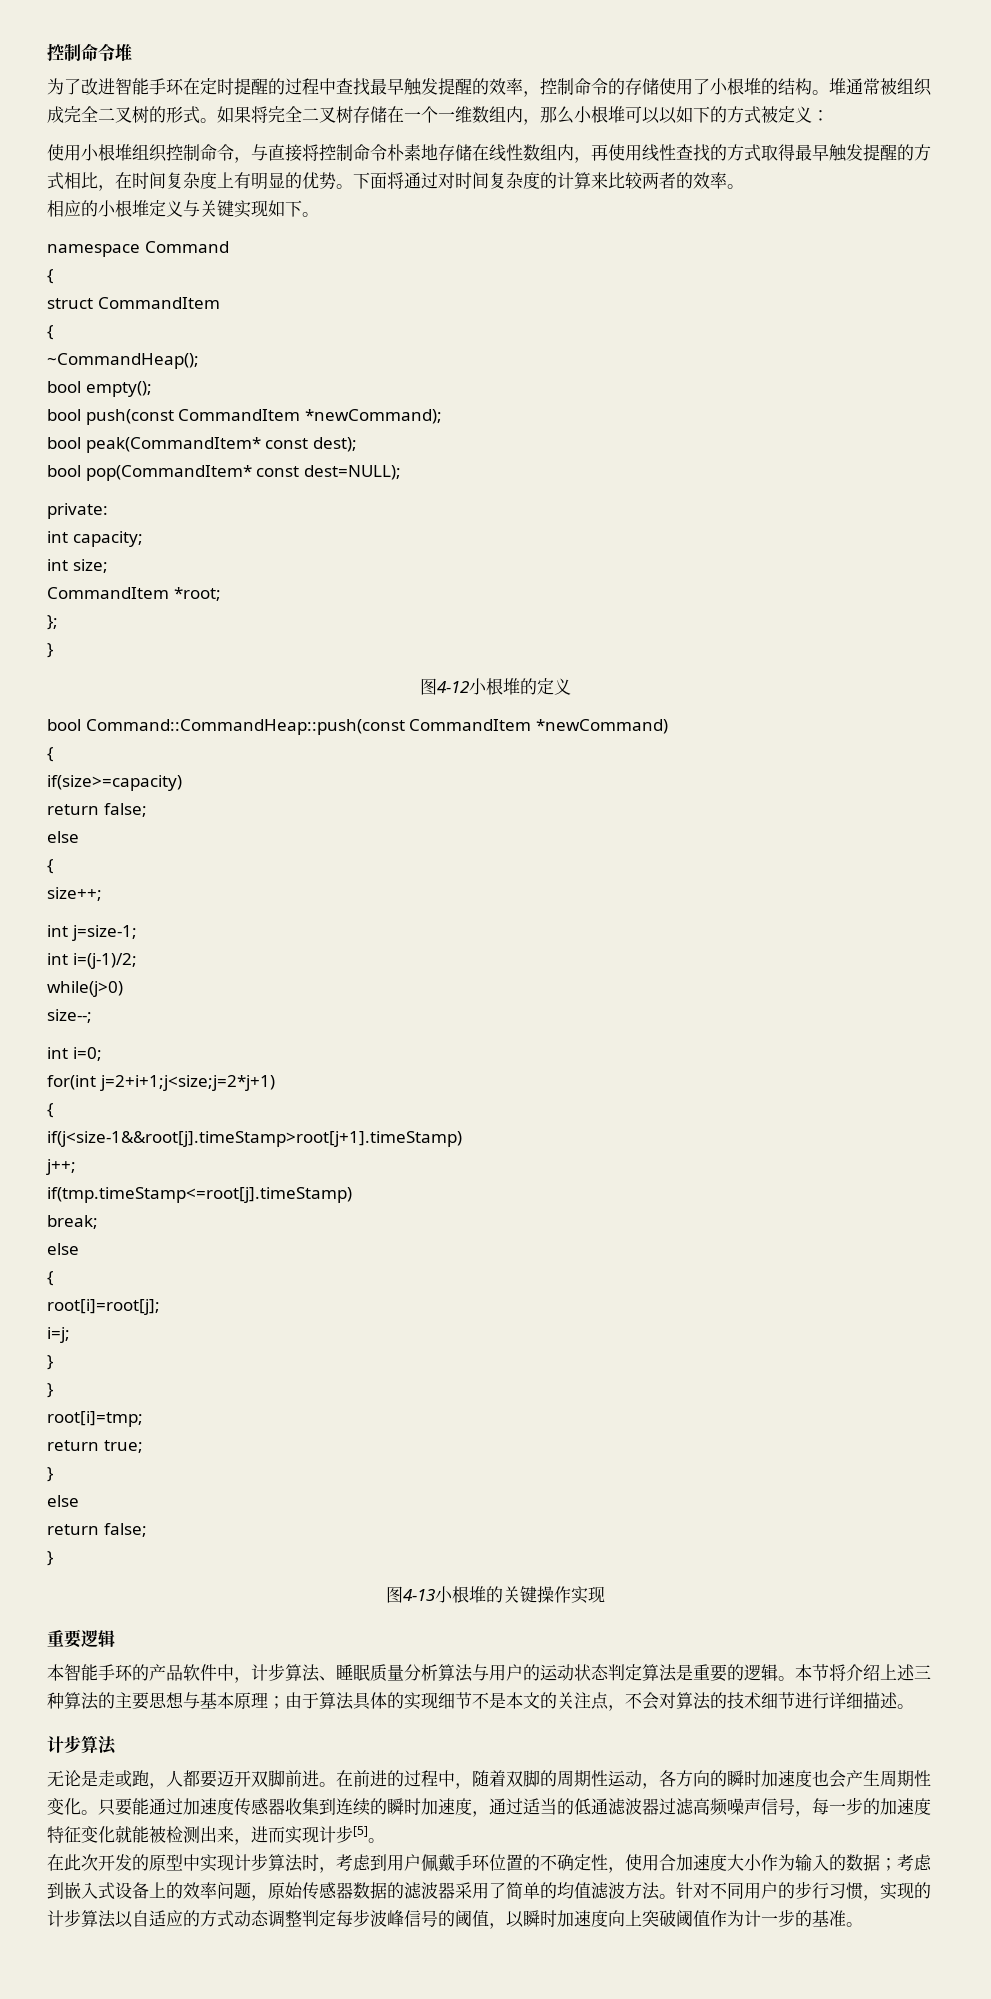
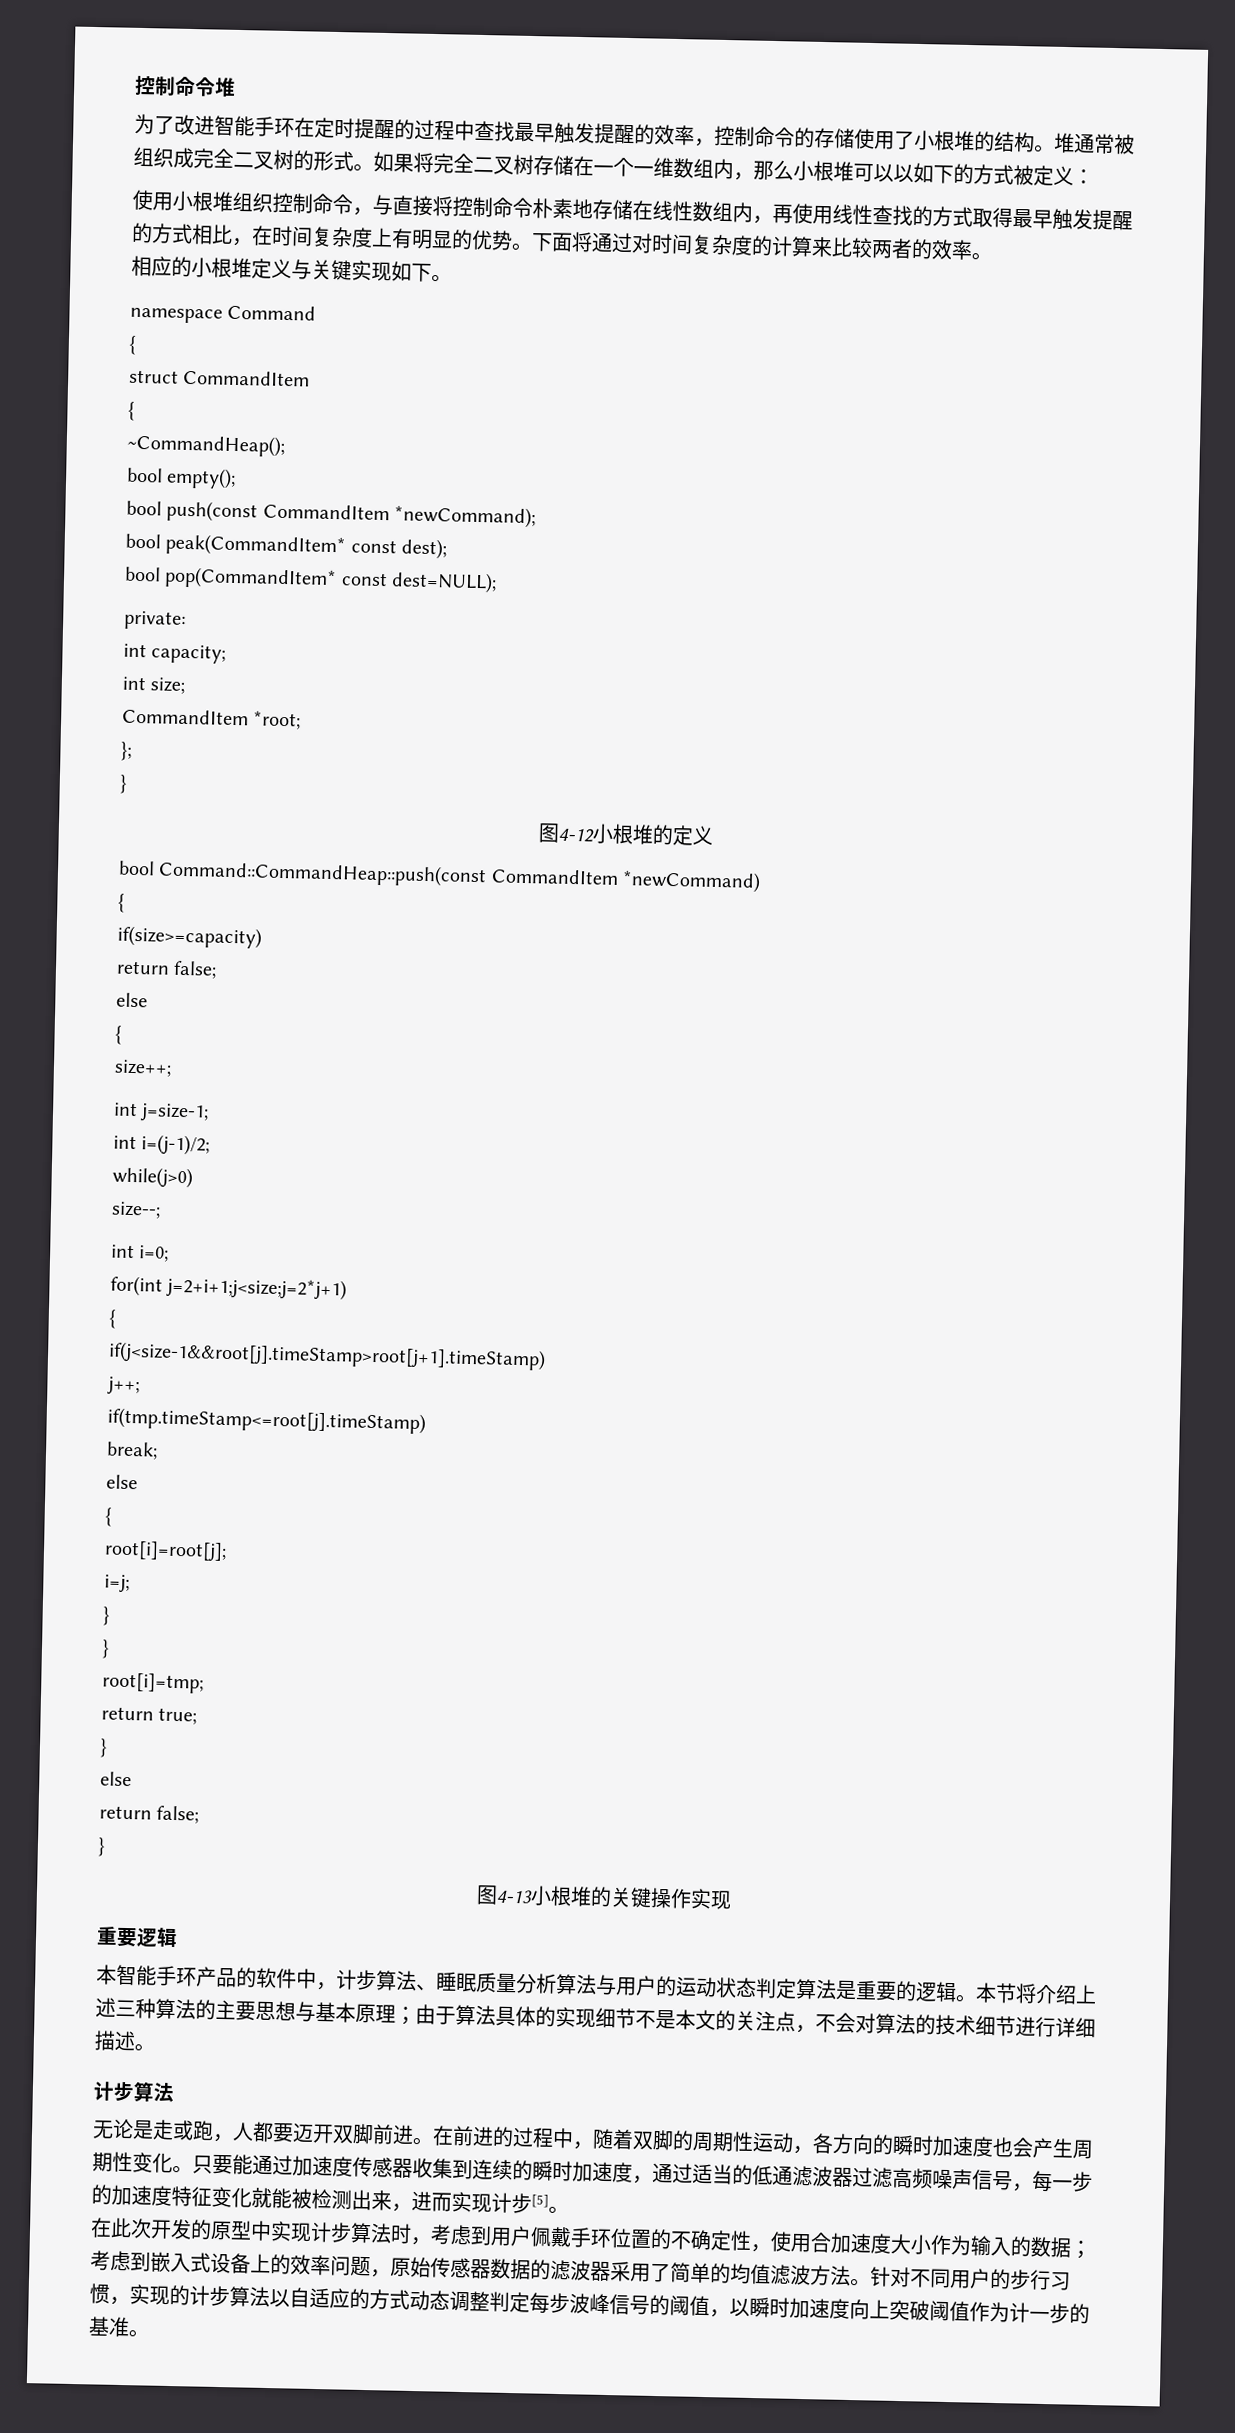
- 本智能手环的产品软件中，计步算法、睡眠质量分析算法与用户的运动状态判定算法是重要的逻辑。
+ 本智能手环产品的软件中，计步算法、睡眠质量分析算法与用户的运动状态判定算法是重要的逻辑。

